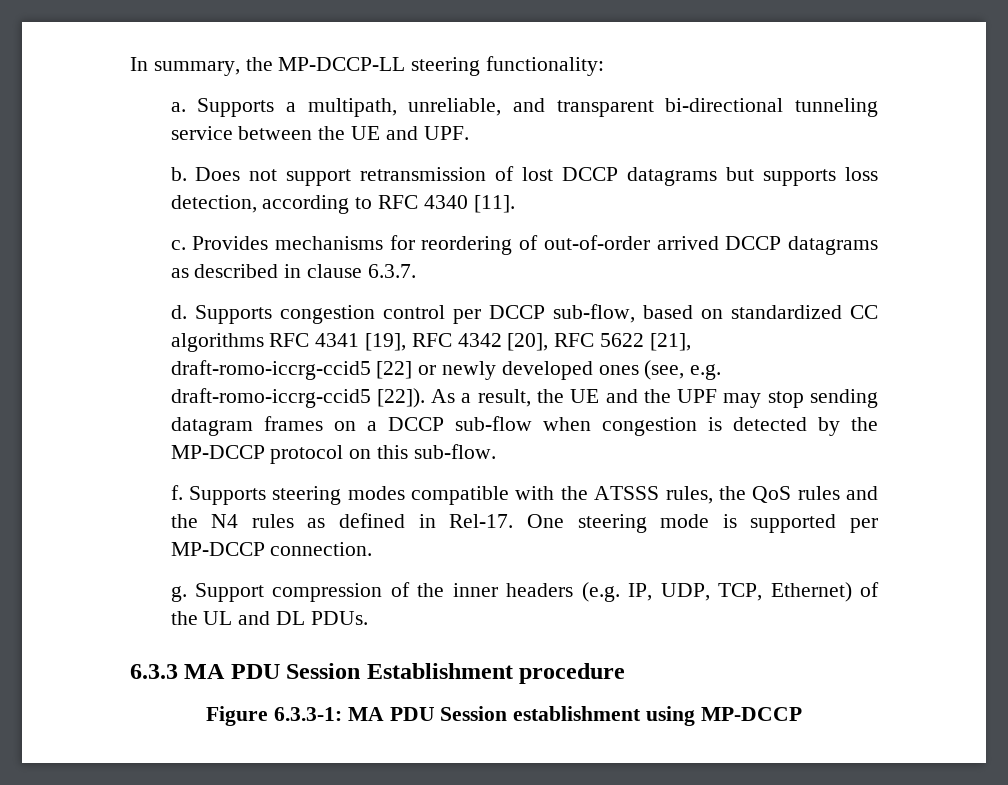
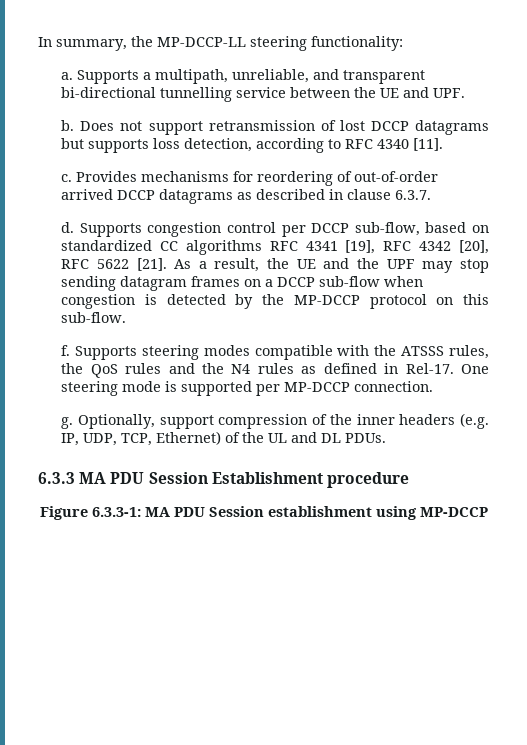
- Supports a multipath, unreliable, and transparent bi-directional tunneling service between the UE and UPF.
+ Supports a multipath, unreliable, and transparent bi-directional tunnelling service between the UE and UPF.
- Supports congestion control per DCCP sub-flow, based on standardized CC algorithms RFC 4341 [19], RFC 4342 [20], RFC 5622 [21], draft-romo-iccrg-ccid5 [22] or newly developed ones (see, e.g. draft-romo-iccrg-ccid5 [22]).
+ Supports congestion control per DCCP sub-flow, based on standardized CC algorithms RFC 4341 [19], RFC 4342 [20], RFC 5622 [21].
- Support compression of the inner headers (e.g. IP, UDP, TCP, Ethernet) of the UL and DL PDUs.
+ Optionally, support compression of the inner headers (e.g. IP, UDP, TCP, Ethernet) of the UL and DL PDUs.

